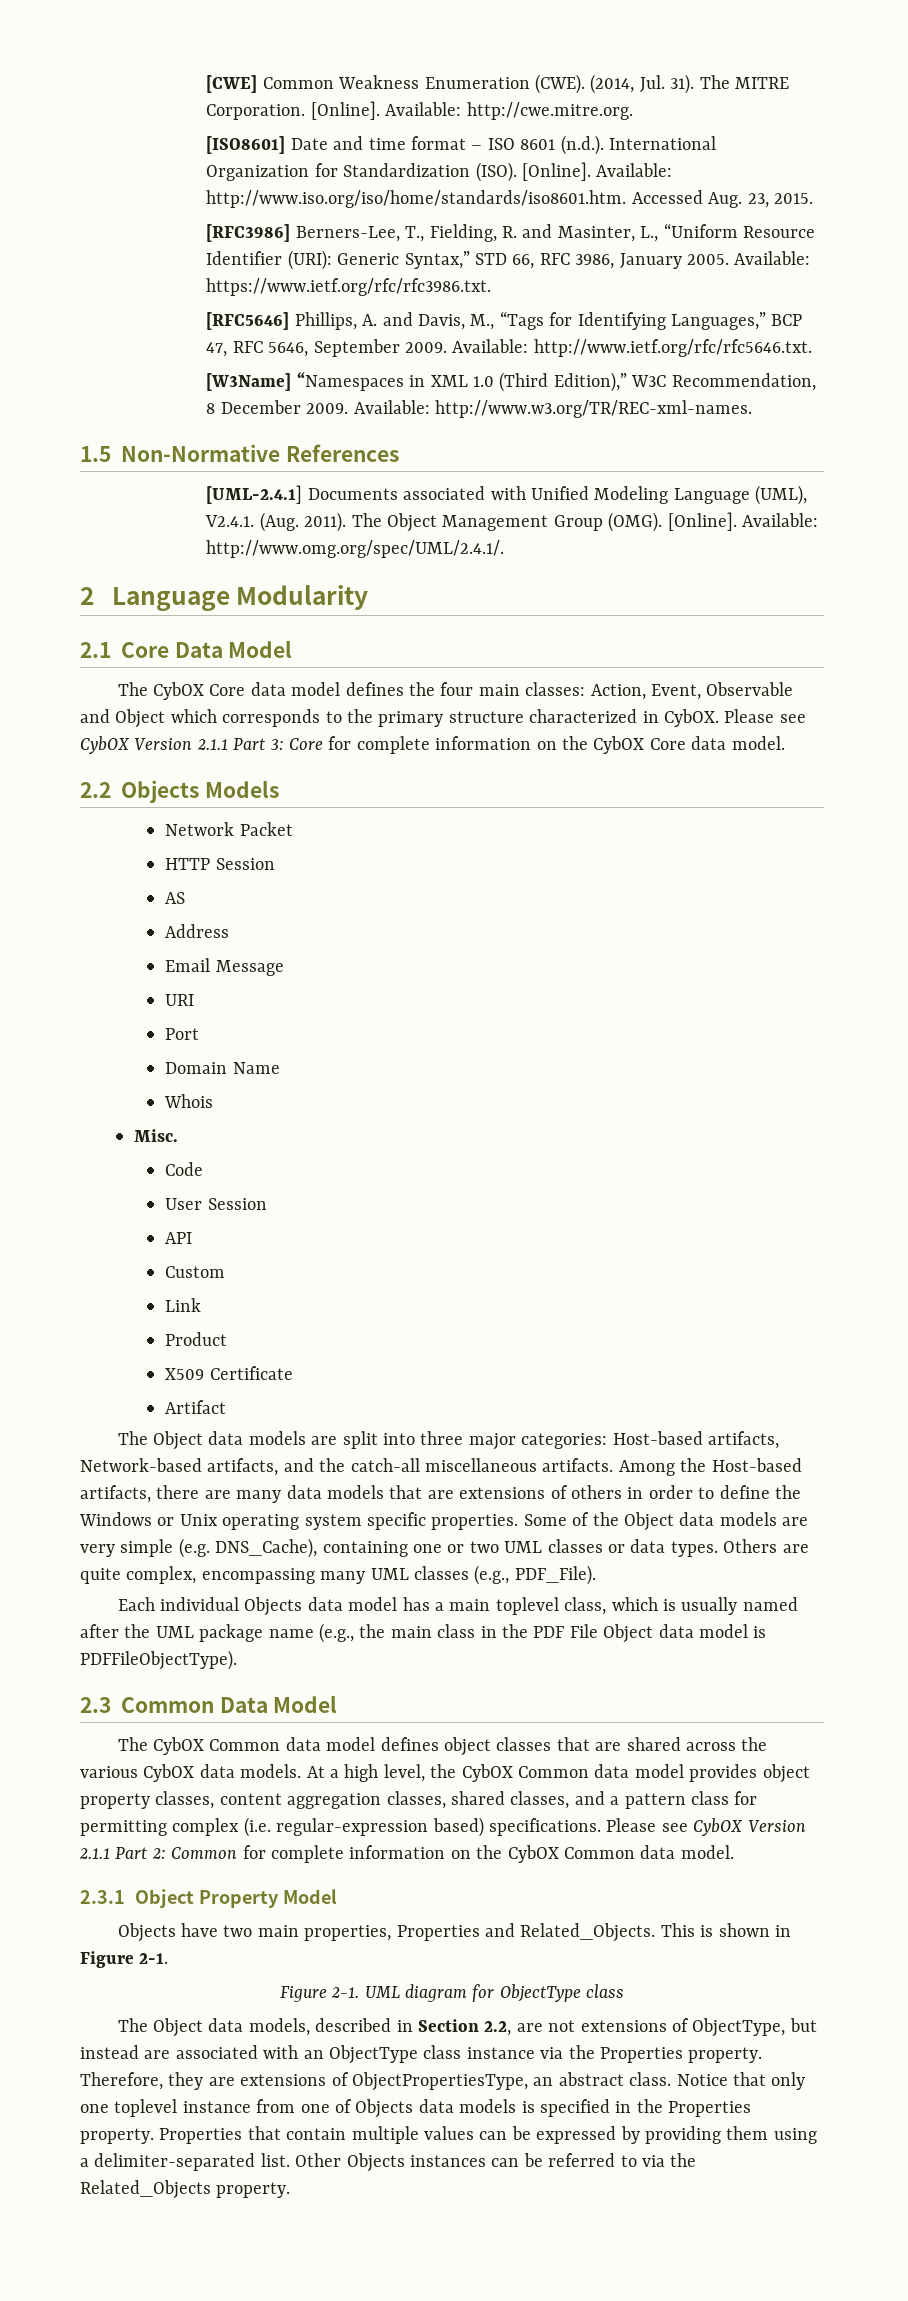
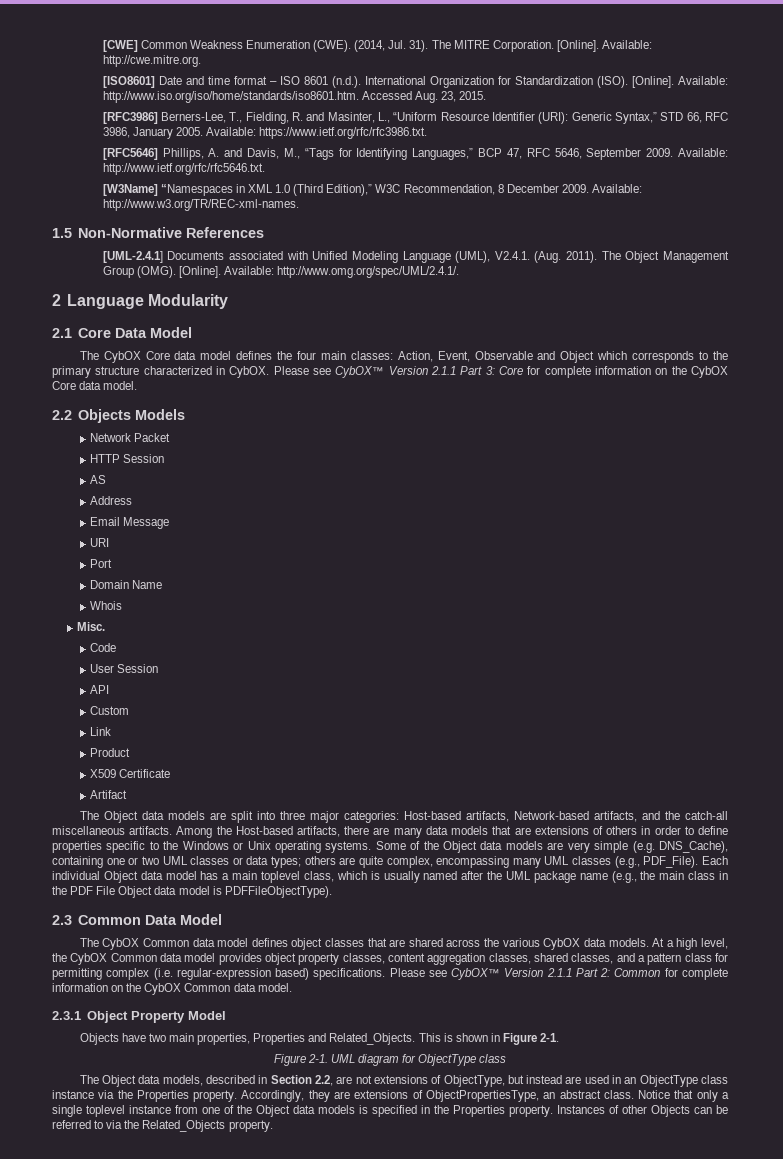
- Please see CybOX Version 2.1.1 Part 3: Core for complete information on the CybOX Core data model.
+ Please see CybOX™ Version 2.1.1 Part 3: Core for complete information on the CybOX Core data model.
- Among the Host-based artifacts, there are many data models that are extensions of others in order to define the Windows or Unix operating system specific properties.
+ Among the Host-based artifacts, there are many data models that are extensions of others in order to define properties specific to the Windows or Unix operating systems.
- Some of the Object data models are very simple (e.g. DNS_Cache), containing one or two UML classes or data types. Others are quite complex, encompassing many UML classes (e.g., PDF_File).
- Each individual Objects data model has a main toplevel class, which is usually named after the UML package name (e.g., the main class in the PDF File Object data model is PDFFileObjectType).
+ Some of the Object data models are very simple (e.g. DNS_Cache), containing one or two UML classes or data types; others are quite complex, encompassing many UML classes (e.g., PDF_File). Each individual Object data model has a main toplevel class, which is usually named after the UML package name (e.g., the main class in the PDF File Object data model is PDFFileObjectType).
- Please see CybOX Version 2.1.1 Part 2: Common for complete information on the CybOX Common data model.
+ Please see CybOX™ Version 2.1.1 Part 2: Common for complete information on the CybOX Common data model.
- The Object data models, described in Section 2.2, are not extensions of ObjectType, but instead are associated with an ObjectType class instance via the Properties property.
+ The Object data models, described in Section 2.2, are not extensions of ObjectType, but instead are used in an ObjectType class instance via the Properties property.
- Therefore, they are extensions of ObjectPropertiesType, an abstract class.
+ Accordingly, they are extensions of ObjectPropertiesType, an abstract class.
- Notice that only one toplevel instance from one of Objects data models is specified in the Properties property.
+ Notice that only a single toplevel instance from one of the Object data models is specified in the Properties property.
- Properties that contain multiple values can be expressed by providing them using a delimiter-separated list. Other Objects instances can be referred to via the Related_Objects property.
+ Instances of other Objects can be referred to via the Related_Objects property.

